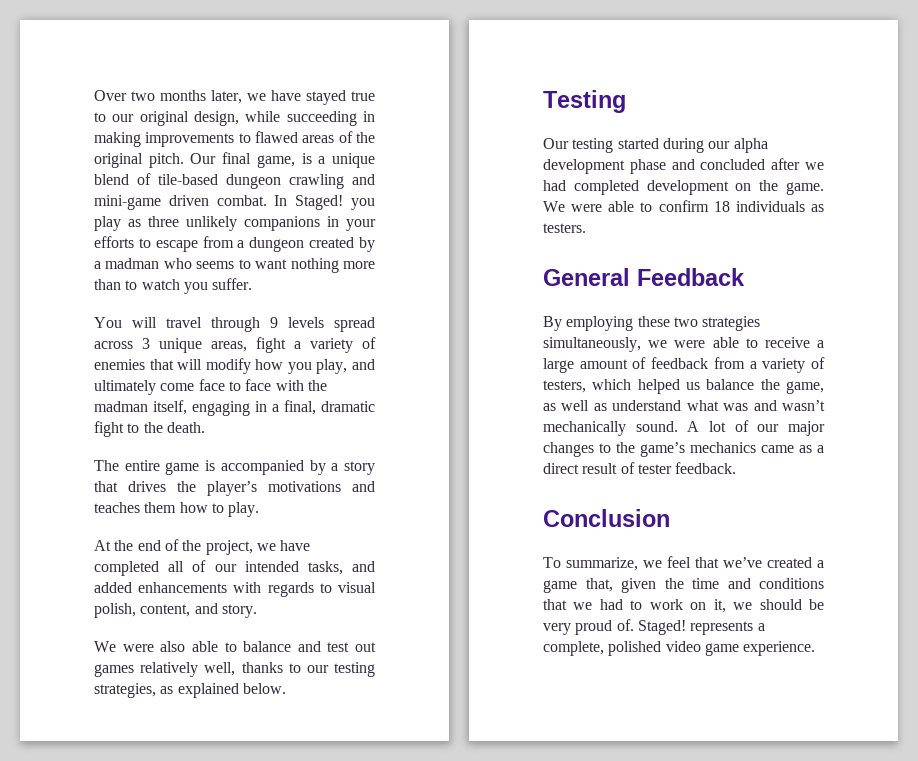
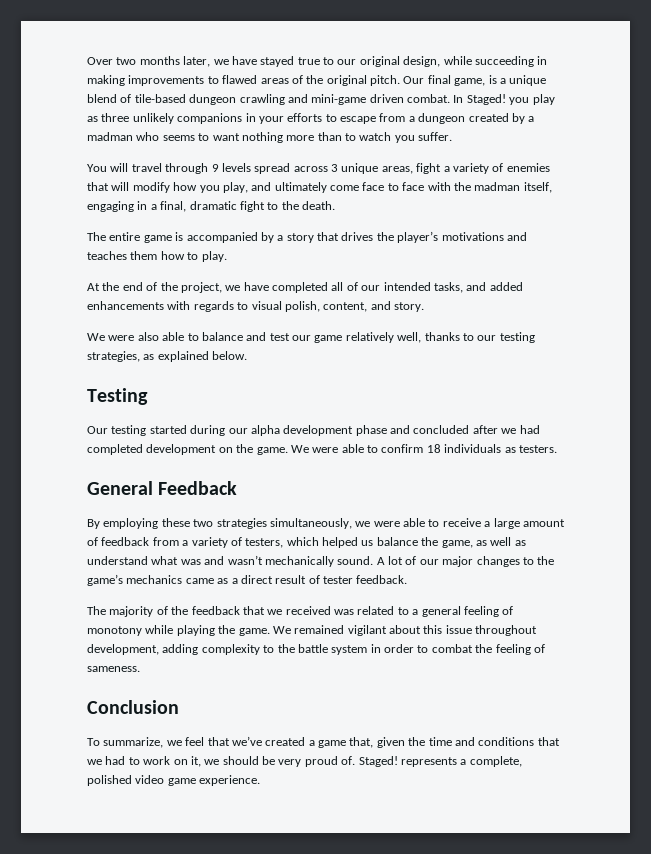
- We were also able to balance and test out games relatively well, thanks to our testing strategies, as explained below.
+ We were also able to balance and test our game relatively well, thanks to our testing strategies, as explained below.
+ The majority of the feedback that we received was related to a general feeling of monotony while playing the game. We remained vigilant about this issue throughout development, adding complexity to the battle system in order to combat the feeling of sameness.

